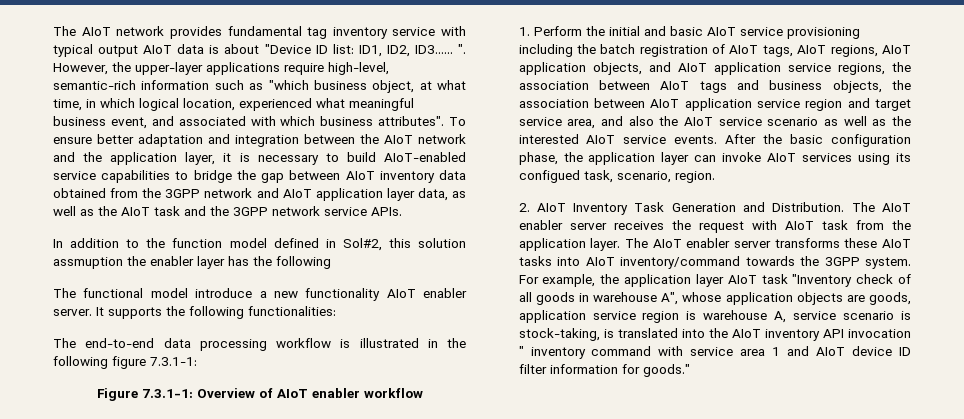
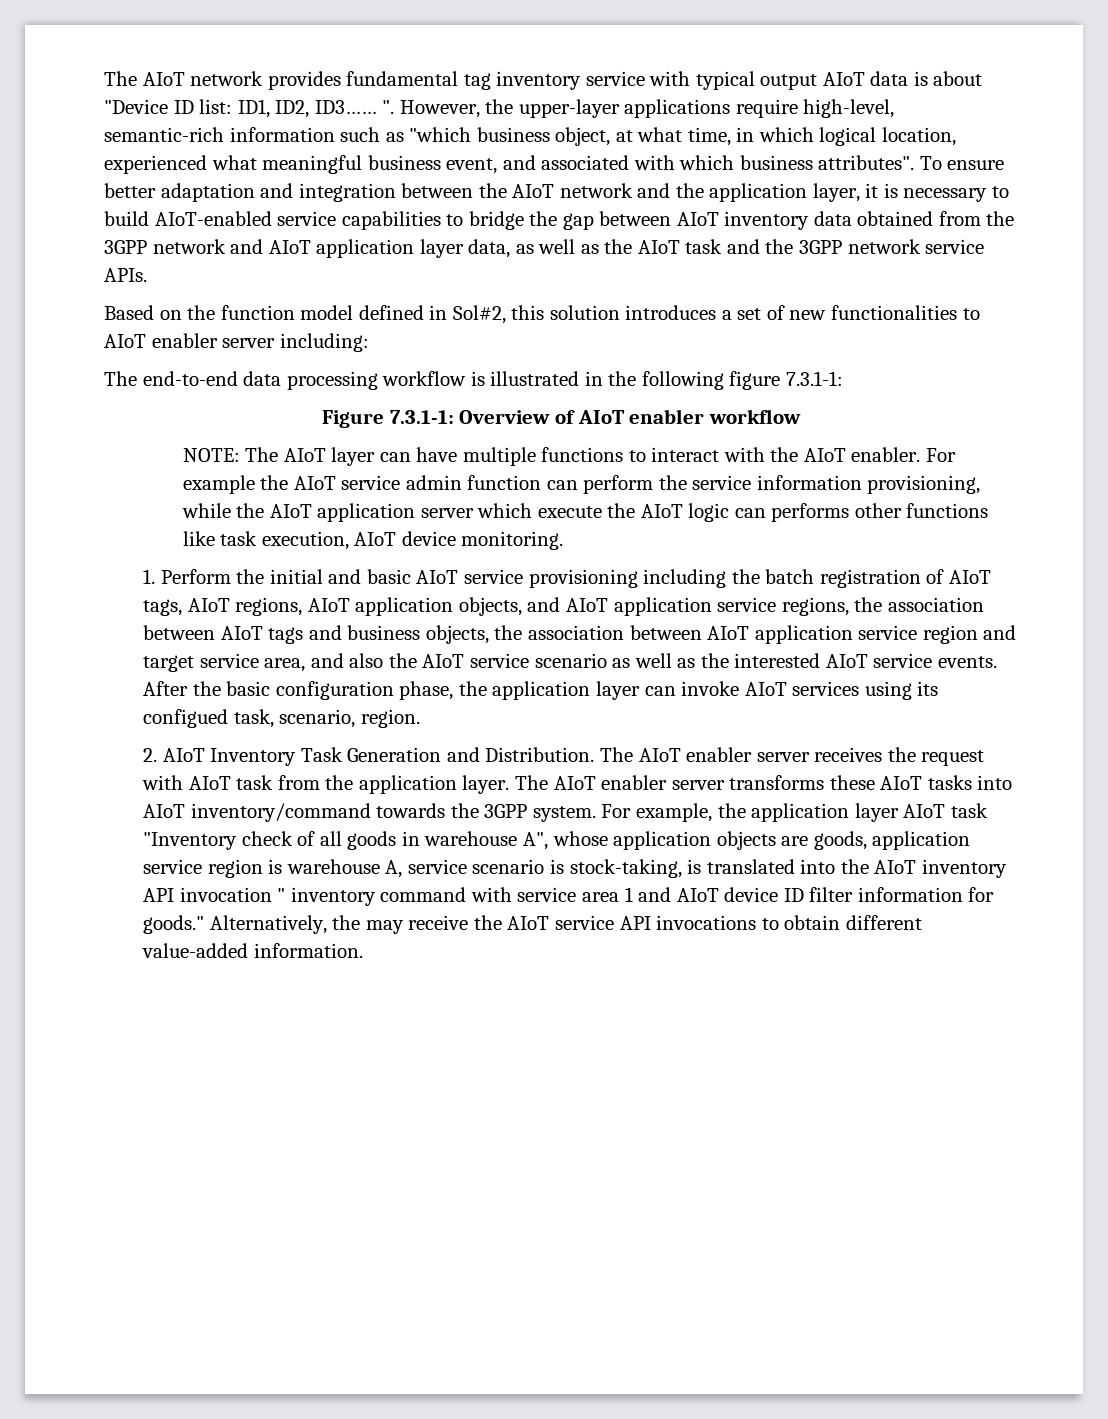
- In addition to the function model defined in Sol#2, this solution assmuption the enabler layer has the following
- The functional model introduce a new functionality AIoT enabler server. It supports the following functionalities:
+ Based on the function model defined in Sol#2, this solution introduces a set of new functionalities to AIoT enabler server including:
+ NOTE: The AIoT layer can have multiple functions to interact with the AIoT enabler. For example the AIoT service admin function can perform the service information provisioning, while the AIoT application server which execute the AIoT logic can performs other functions like task execution, AIoT device monitoring.
+ Alternatively, the may receive the AIoT service API invocations to obtain different value-added information.

